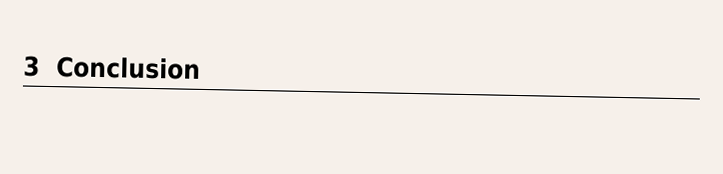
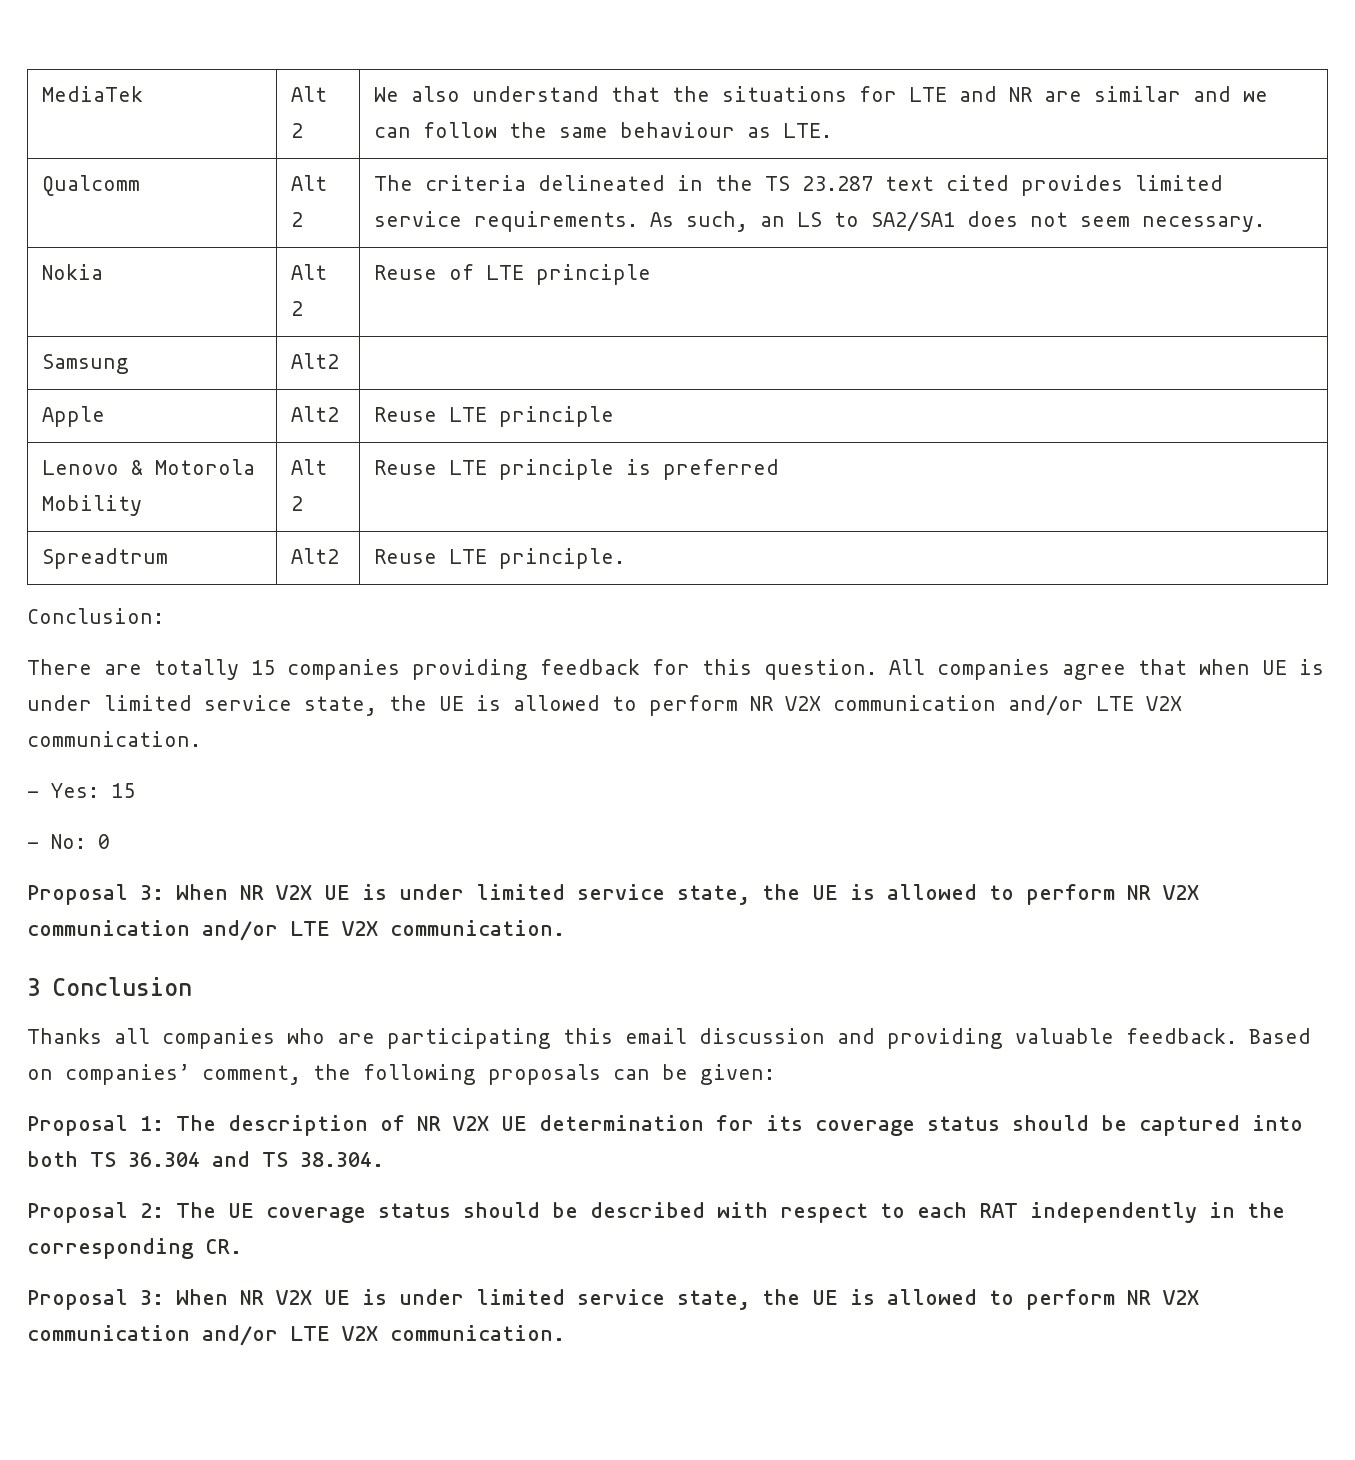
+ MediaTek | Alt 2 | We also understand that the situations for LTE and NR are similar and we can follow the same behaviour as LTE.
+ Qualcomm | Alt 2 | The criteria delineated in the TS 23.287 text cited provides limited service requirements. As such, an LS to SA2/SA1 does not seem necessary.
+ Nokia | Alt 2 | Reuse of LTE principle
+ Samsung | Alt2 |
+ Apple | Alt2 | Reuse LTE principle
+ Lenovo & Motorola Mobility | Alt 2 | Reuse LTE principle is preferred
+ Spreadtrum | Alt2 | Reuse LTE principle.
+ Conclusion:
+ There are totally 15 companies providing feedback for this question. All companies agree that when UE is under limited service state, the UE is allowed to perform NR V2X communication and/or LTE V2X communication.
+ - Yes: 15
+ - No: 0
+ Proposal 3: When NR V2X UE is under limited service state, the UE is allowed to perform NR V2X communication and/or LTE V2X communication.
  3 Conclusion
+ Thanks all companies who are participating this email discussion and providing valuable feedback. Based on companies’ comment, the following proposals can be given:
+ Proposal 1: The description of NR V2X UE determination for its coverage status should be captured into both TS 36.304 and TS 38.304.
+ Proposal 2: The UE coverage status should be described with respect to each RAT independently in the corresponding CR.
+ Proposal 3: When NR V2X UE is under limited service state, the UE is allowed to perform NR V2X communication and/or LTE V2X communication.

